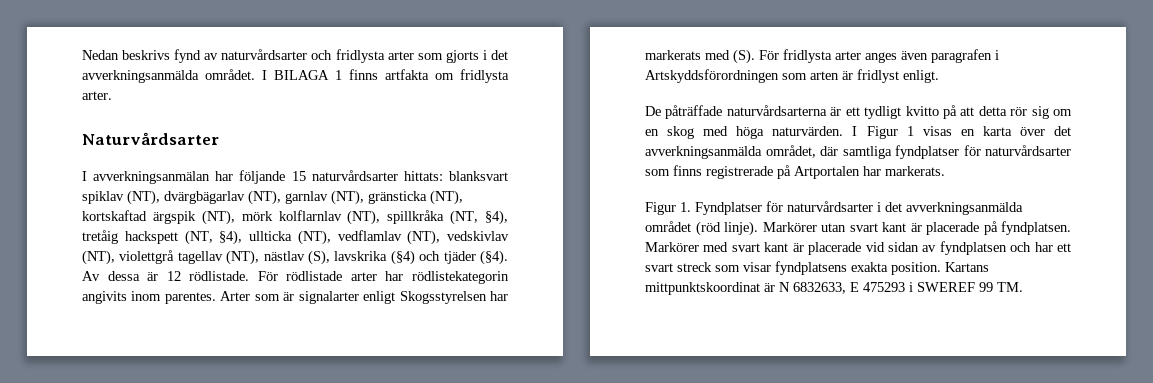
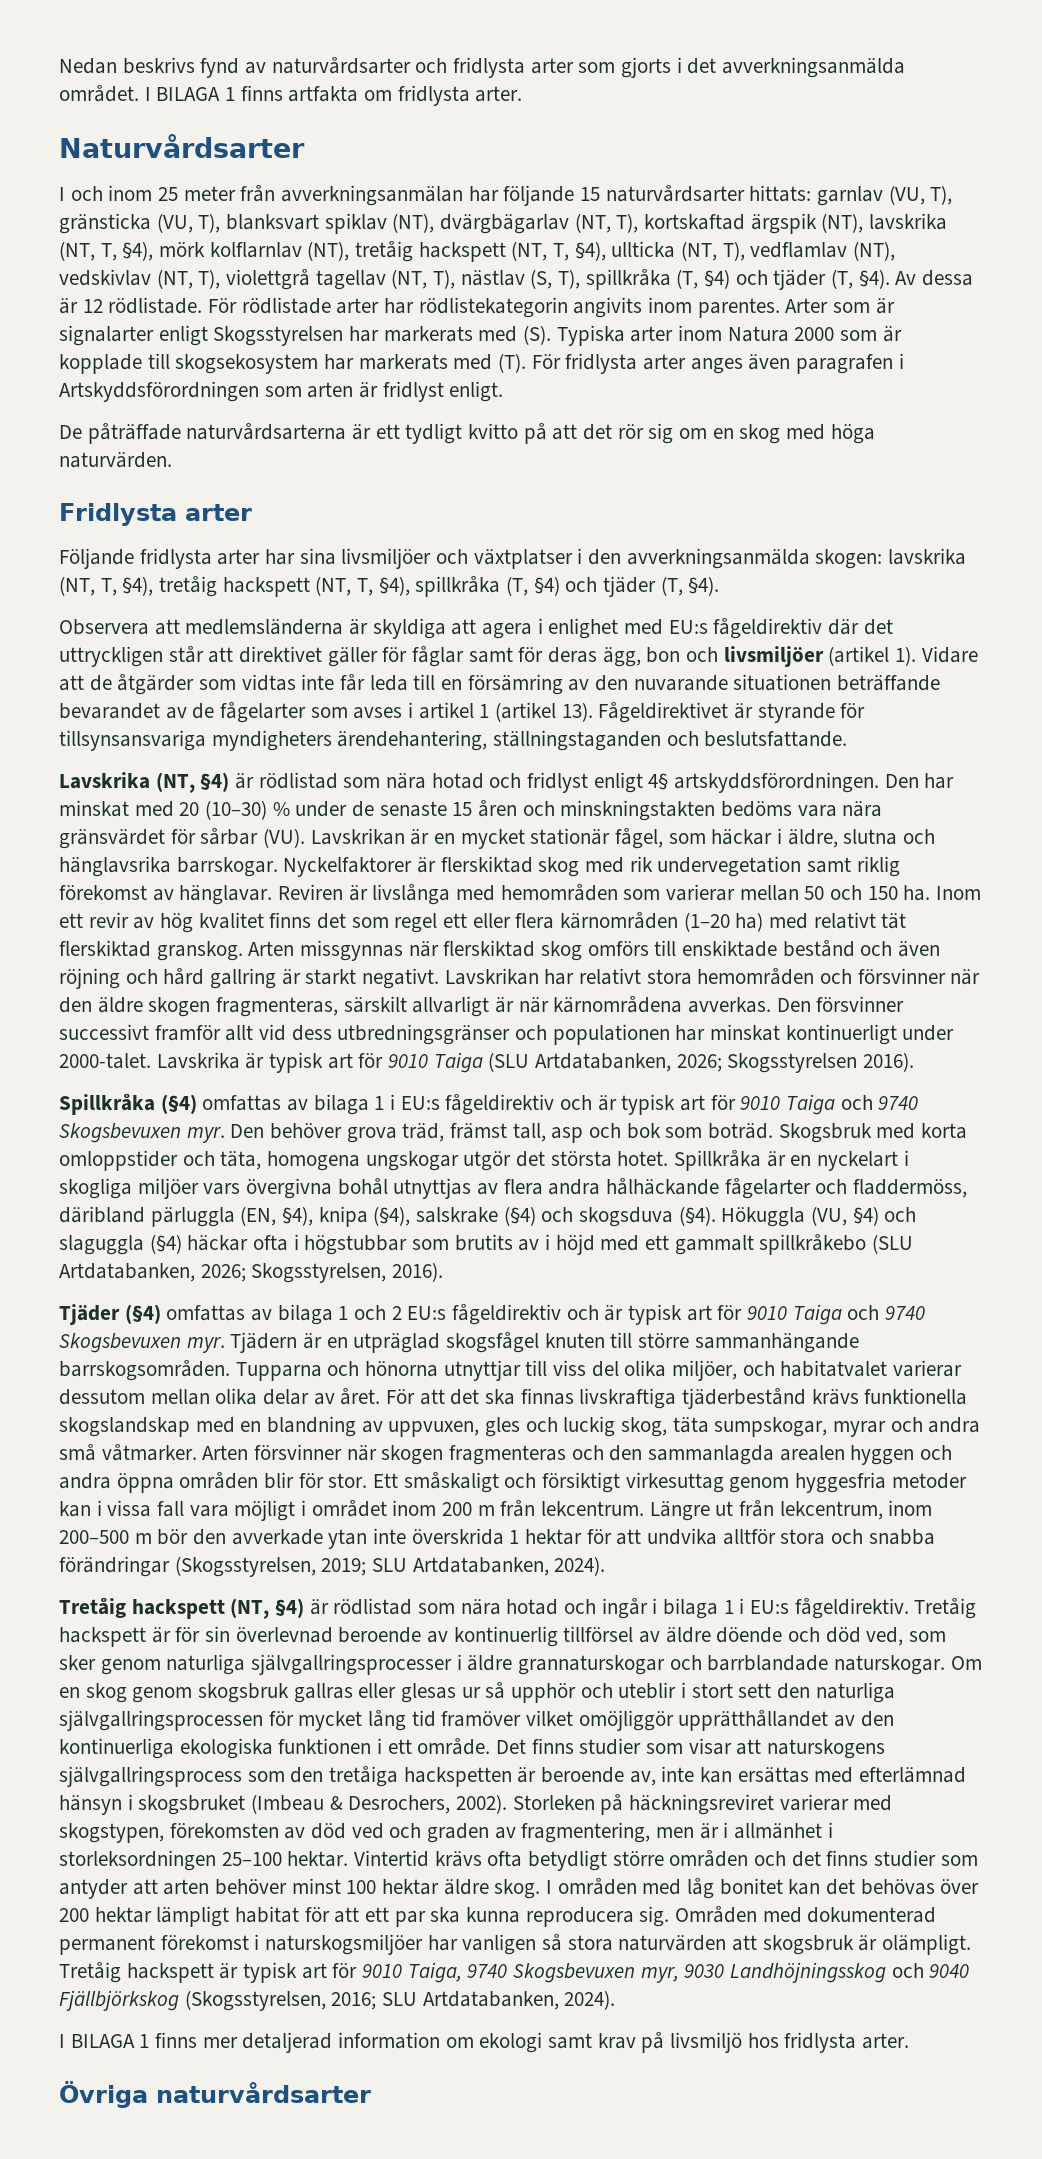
- I avverkningsanmälan har följande 15 naturvårdsarter hittats: blanksvart spiklav (NT), dvärgbägarlav (NT), garnlav (NT), gränsticka (NT), kortskaftad ärgspik (NT), mörk kolflarnlav (NT), spillkråka (NT, §4), tretåig hackspett (NT, §4), ullticka (NT), vedflamlav (NT), vedskivlav (NT), violettgrå tagellav (NT), nästlav (S), lavskrika (§4) och tjäder (§4).
+ I och inom 25 meter från avverkningsanmälan har följande 15 naturvårdsarter hittats: garnlav (VU, T), gränsticka (VU, T), blanksvart spiklav (NT), dvärgbägarlav (NT, T), kortskaftad ärgspik (NT), lavskrika (NT, T, §4), mörk kolflarnlav (NT), tretåig hackspett (NT, T, §4), ullticka (NT, T), vedflamlav (NT), vedskivlav (NT, T), violettgrå tagellav (NT, T), nästlav (S, T), spillkråka (T, §4) och tjäder (T, §4).
- Arter som är signalarter enligt Skogsstyrelsen har markerats med (S). För fridlysta arter anges även paragrafen i Artskyddsförordningen som arten är fridlyst enligt.
+ Arter som är signalarter enligt Skogsstyrelsen har markerats med (S). Typiska arter inom Natura 2000 som är kopplade till skogsekosystem har markerats med (T). För fridlysta arter anges även paragrafen i Artskyddsförordningen som arten är fridlyst enligt.
- De påträffade naturvårdsarterna är ett tydligt kvitto på att detta rör sig om en skog med höga naturvärden. I Figur 1 visas en karta över det avverkningsanmälda området, där samtliga fyndplatser för naturvårdsarter som finns registrerade på Artportalen har markerats.
- Figur 1. Fyndplatser för naturvårdsarter i det avverkningsanmälda området (röd linje). Markörer utan svart kant är placerade på fyndplatsen. Markörer med svart kant är placerade vid sidan av fyndplatsen och har ett svart streck som visar fyndplatsens exakta position. Kartans mittpunktskoordinat är N 6832633, E 475293 i SWEREF 99 TM.
+ De påträffade naturvårdsarterna är ett tydligt kvitto på att det rör sig om en skog med höga naturvärden.
+ Fridlysta arter
+ Följande fridlysta arter har sina livsmiljöer och växtplatser i den avverkningsanmälda skogen: lavskrika (NT, T, §4), tretåig hackspett (NT, T, §4), spillkråka (T, §4) och tjäder (T, §4).
+ Observera att medlemsländerna är skyldiga att agera i enlighet med EU:s fågeldirektiv där det uttryckligen står att direktivet gäller för fåglar samt för deras ägg, bon och livsmiljöer (artikel 1). Vidare att de åtgärder som vidtas inte får leda till en försämring av den nuvarande situationen beträffande bevarandet av de fågelarter som avses i artikel 1 (artikel 13). Fågeldirektivet är styrande för tillsynsansvariga myndigheters ärendehantering, ställningstaganden och beslutsfattande.
+ Lavskrika (NT, §4) är rödlistad som nära hotad och fridlyst enligt 4§ artskyddsförordningen. Den har minskat med 20 (10–30) % under de senaste 15 åren och minskningstakten bedöms vara nära gränsvärdet för sårbar (VU). Lavskrikan är en mycket stationär fågel, som häckar i äldre, slutna och hänglavsrika barrskogar. Nyckelfaktorer är flerskiktad skog med rik undervegetation samt riklig förekomst av hänglavar. Reviren är livslånga med hemområden som varierar mellan 50 och 150 ha. Inom ett revir av hög kvalitet finns det som regel ett eller flera kärnområden (1–20 ha) med relativt tät flerskiktad granskog. Arten missgynnas när flerskiktad skog omförs till enskiktade bestånd och även röjning och hård gallring är starkt negativt. Lavskrikan har relativt stora hemområden och försvinner när den äldre skogen fragmenteras, särskilt allvarligt är när kärnområdena avverkas. Den försvinner successivt framför allt vid dess utbredningsgränser och populationen har minskat kontinuerligt under 2000-talet. Lavskrika är typisk art för 9010 Taiga (SLU Artdatabanken, 2026; Skogsstyrelsen 2016).
+ Spillkråka (§4) omfattas av bilaga 1 i EU:s fågeldirektiv och är typisk art för 9010 Taiga och 9740 Skogsbevuxen myr. Den behöver grova träd, främst tall, asp och bok som boträd. Skogsbruk med korta omloppstider och täta, homogena ungskogar utgör det största hotet. Spillkråka är en nyckelart i skogliga miljöer vars övergivna bohål utnyttjas av flera andra hålhäckande fågelarter och fladdermöss, däribland pärluggla (EN, §4), knipa (§4), salskrake (§4) och skogsduva (§4). Hökuggla (VU, §4) och slaguggla (§4) häckar ofta i högstubbar som brutits av i höjd med ett gammalt spillkråkebo (SLU Artdatabanken, 2026; Skogsstyrelsen, 2016).
+ Tjäder (§4) omfattas av bilaga 1 och 2 EU:s fågeldirektiv och är typisk art för 9010 Taiga och 9740 Skogsbevuxen myr. Tjädern är en utpräglad skogsfågel knuten till större sammanhängande barrskogsområden. Tupparna och hönorna utnyttjar till viss del olika miljöer, och habitatvalet varierar dessutom mellan olika delar av året. För att det ska finnas livskraftiga tjäderbestånd krävs funktionella skogslandskap med en blandning av uppvuxen, gles och luckig skog, täta sumpskogar, myrar och andra små våtmarker. Arten försvinner när skogen fragmenteras och den sammanlagda arealen hyggen och andra öppna områden blir för stor. Ett småskaligt och försiktigt virkesuttag genom hyggesfria metoder kan i vissa fall vara möjligt i området inom 200 m från lekcentrum. Längre ut från lekcentrum, inom 200–500 m bör den avverkade ytan inte överskrida 1 hektar för att undvika alltför stora och snabba förändringar (Skogsstyrelsen, 2019; SLU Artdatabanken, 2024).
+ Tretåig hackspett (NT, §4) är rödlistad som nära hotad och ingår i bilaga 1 i EU:s fågeldirektiv. Tretåig hackspett är för sin överlevnad beroende av kontinuerlig tillförsel av äldre döende och död ved, som sker genom naturliga självgallringsprocesser i äldre grannaturskogar och barrblandade naturskogar. Om en skog genom skogsbruk gallras eller glesas ur så upphör och uteblir i stort sett den naturliga självgallringsprocessen för mycket lång tid framöver vilket omöjliggör upprätthållandet av den kontinuerliga ekologiska funktionen i ett område. Det finns studier som visar att naturskogens självgallringsprocess som den tretåiga hackspetten är beroende av, inte kan ersättas med efterlämnad hänsyn i skogsbruket (Imbeau & Desrochers, 2002). Storleken på häckningsreviret varierar med skogstypen, förekomsten av död ved och graden av fragmentering, men är i allmänhet i storleksordningen 25–100 hektar. Vintertid krävs ofta betydligt större områden och det finns studier som antyder att arten behöver minst 100 hektar äldre skog. I områden med låg bonitet kan det behövas över 200 hektar lämpligt habitat för att ett par ska kunna reproducera sig. Områden med dokumenterad permanent förekomst i naturskogsmiljöer har vanligen så stora naturvärden att skogsbruk är olämpligt. Tretåig hackspett är typisk art för 9010 Taiga, 9740 Skogsbevuxen myr, 9030 Landhöjningsskog och 9040 Fjällbjörkskog (Skogsstyrelsen, 2016; SLU Artdatabanken, 2024).
+ I BILAGA 1 finns mer detaljerad information om ekologi samt krav på livsmiljö hos fridlysta arter.
+ Övriga naturvårdsarter

